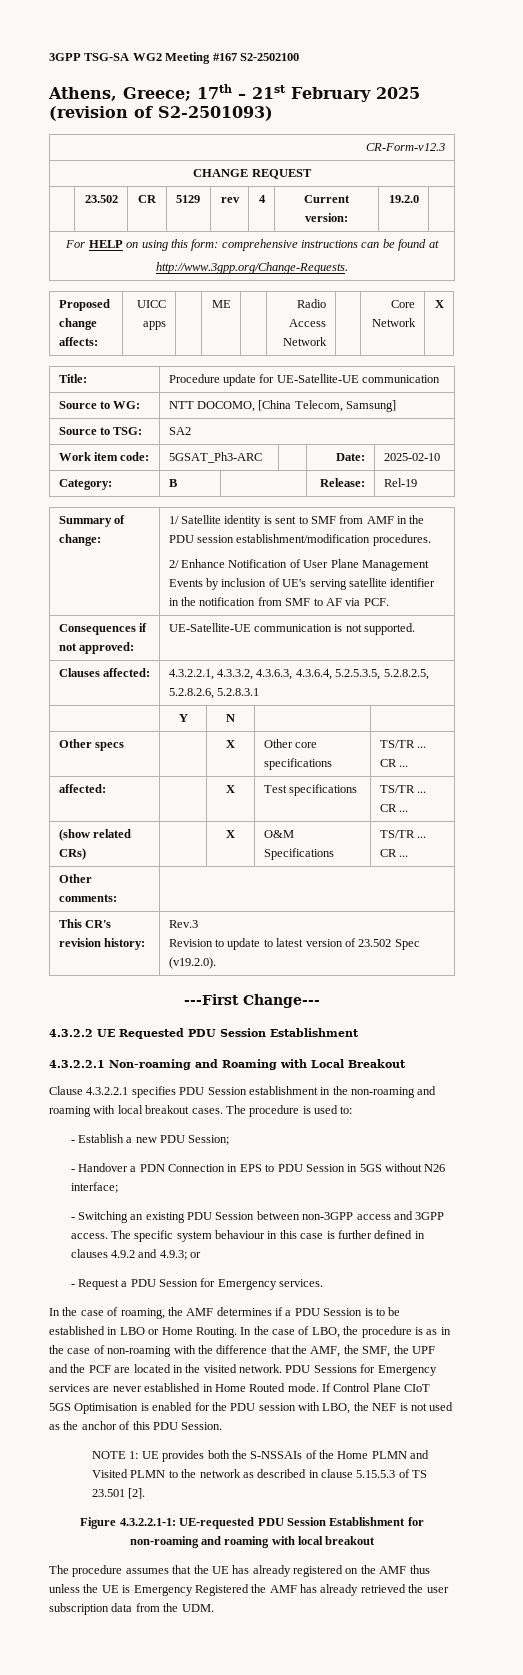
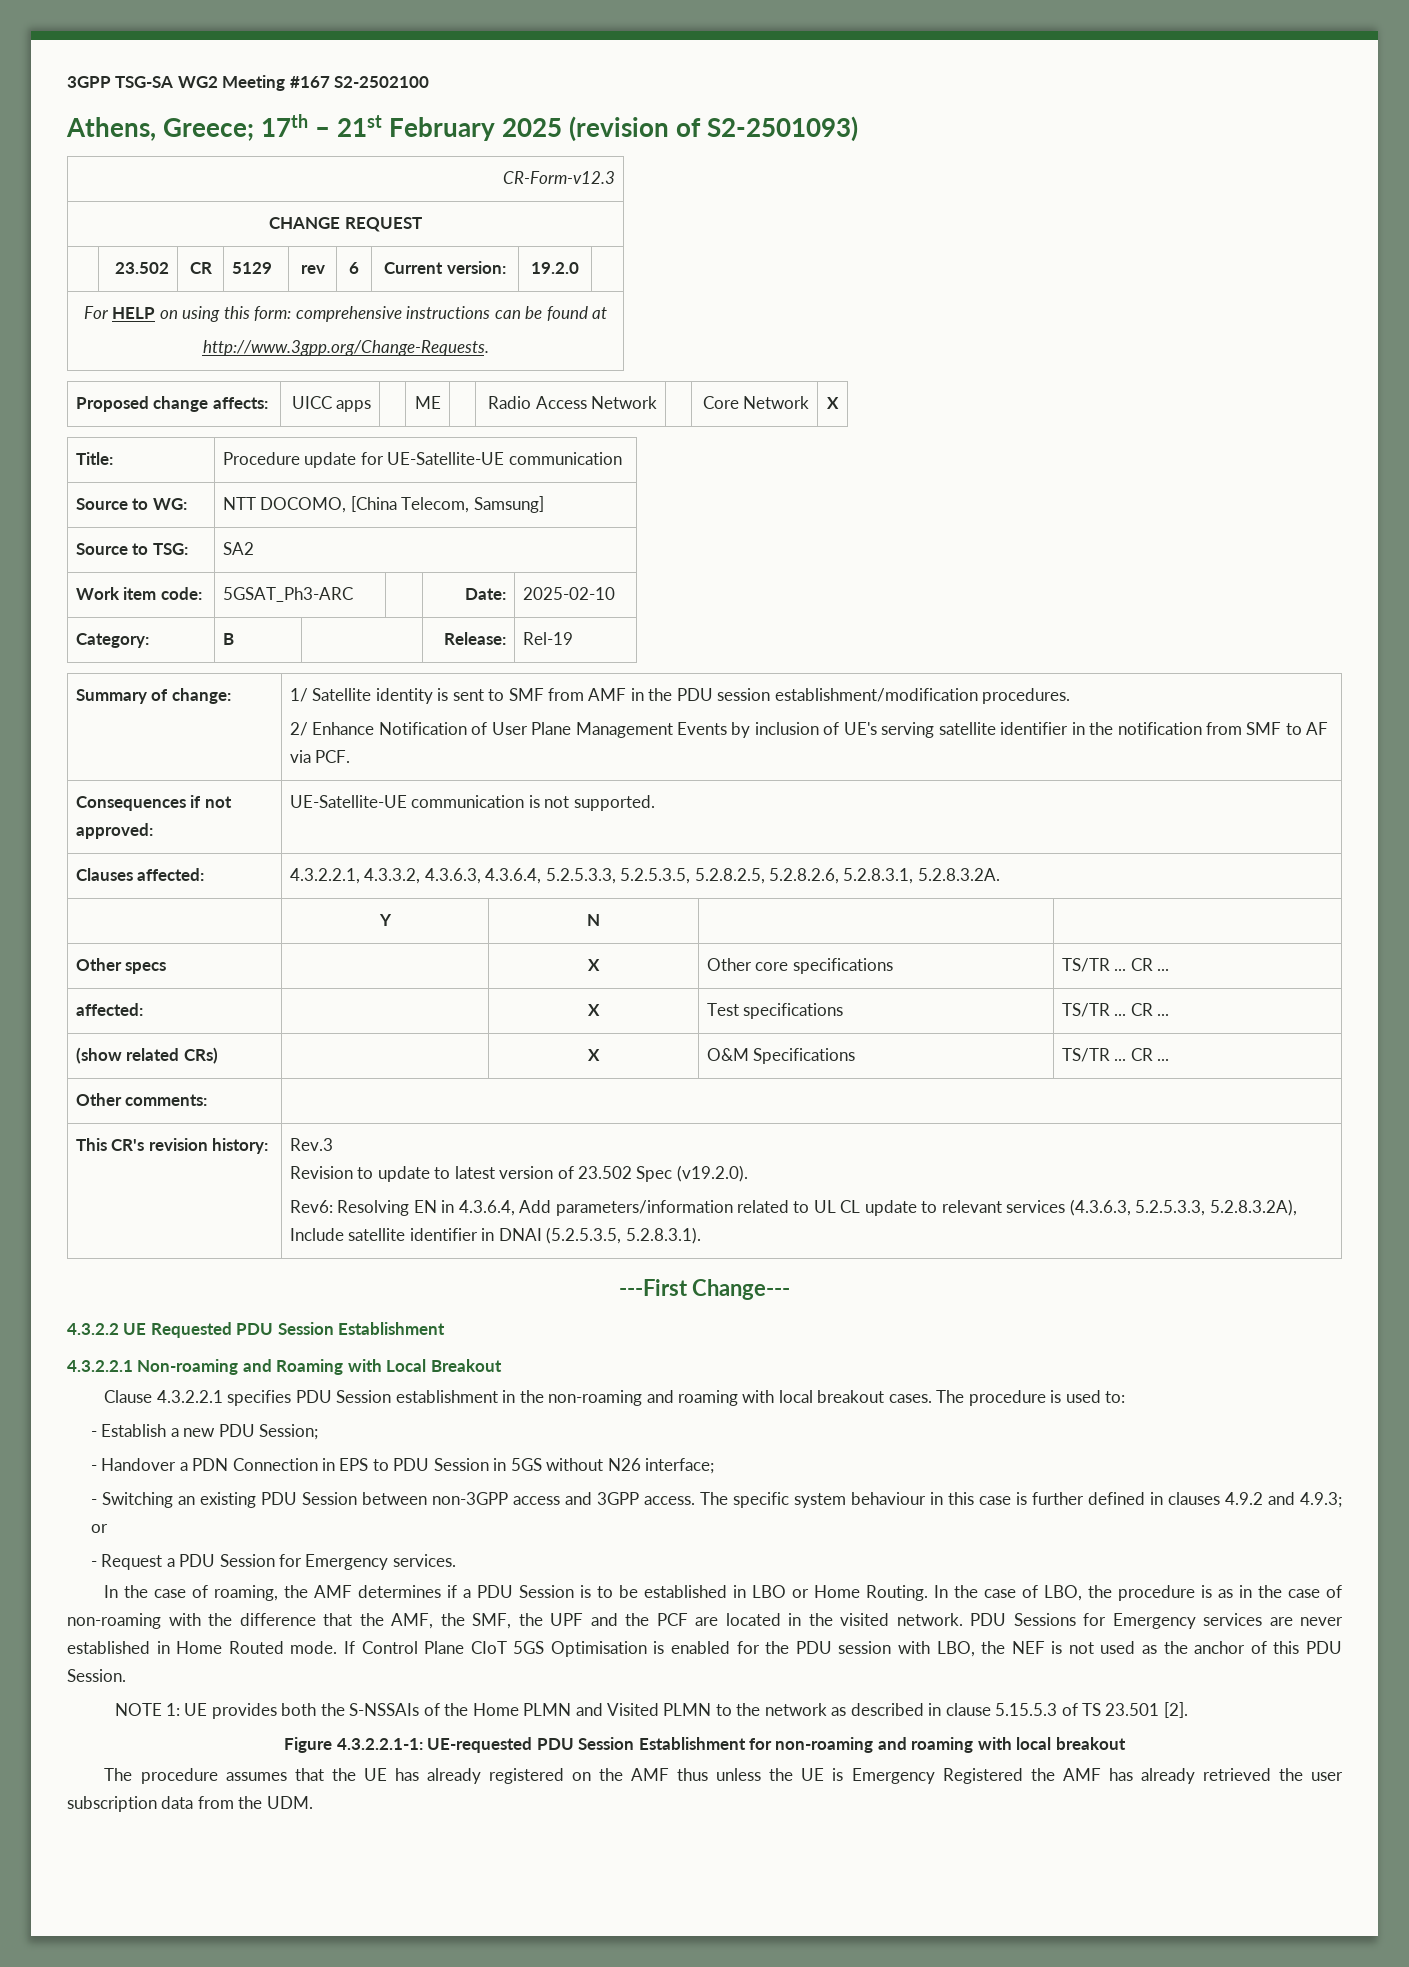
- | 23.502 | CR | 5129 | rev | 4 | Current version: | 19.2.0 |
+ | 23.502 | CR | 5129 | rev | 6 | Current version: | 19.2.0 |
- Clauses affected: | 4.3.2.2.1, 4.3.3.2, 4.3.6.3, 4.3.6.4, 5.2.5.3.5, 5.2.8.2.5, 5.2.8.2.6, 5.2.8.3.1
+ Clauses affected: | 4.3.2.2.1, 4.3.3.2, 4.3.6.3, 4.3.6.4, 5.2.5.3.3, 5.2.5.3.5, 5.2.8.2.5, 5.2.8.2.6, 5.2.8.3.1, 5.2.8.3.2A.
  This CR's revision history: | Rev.3
  Revision to update to latest version of 23.502 Spec (v19.2.0).
+ Rev6: Resolving EN in 4.3.6.4, Add parameters/information related to UL CL update to relevant services (4.3.6.3, 5.2.5.3.3, 5.2.8.3.2A), Include satellite identifier in DNAI (5.2.5.3.5, 5.2.8.3.1).

